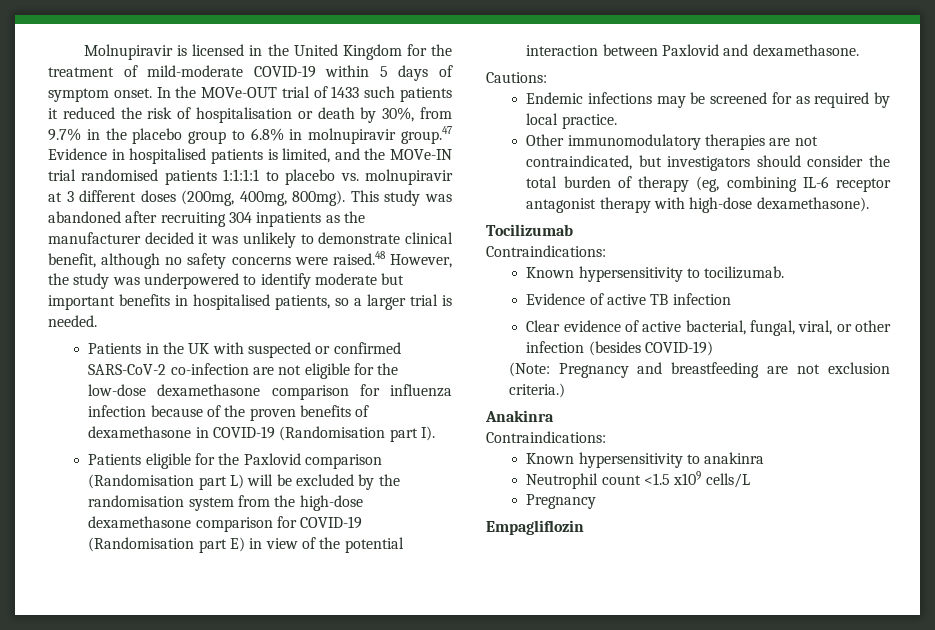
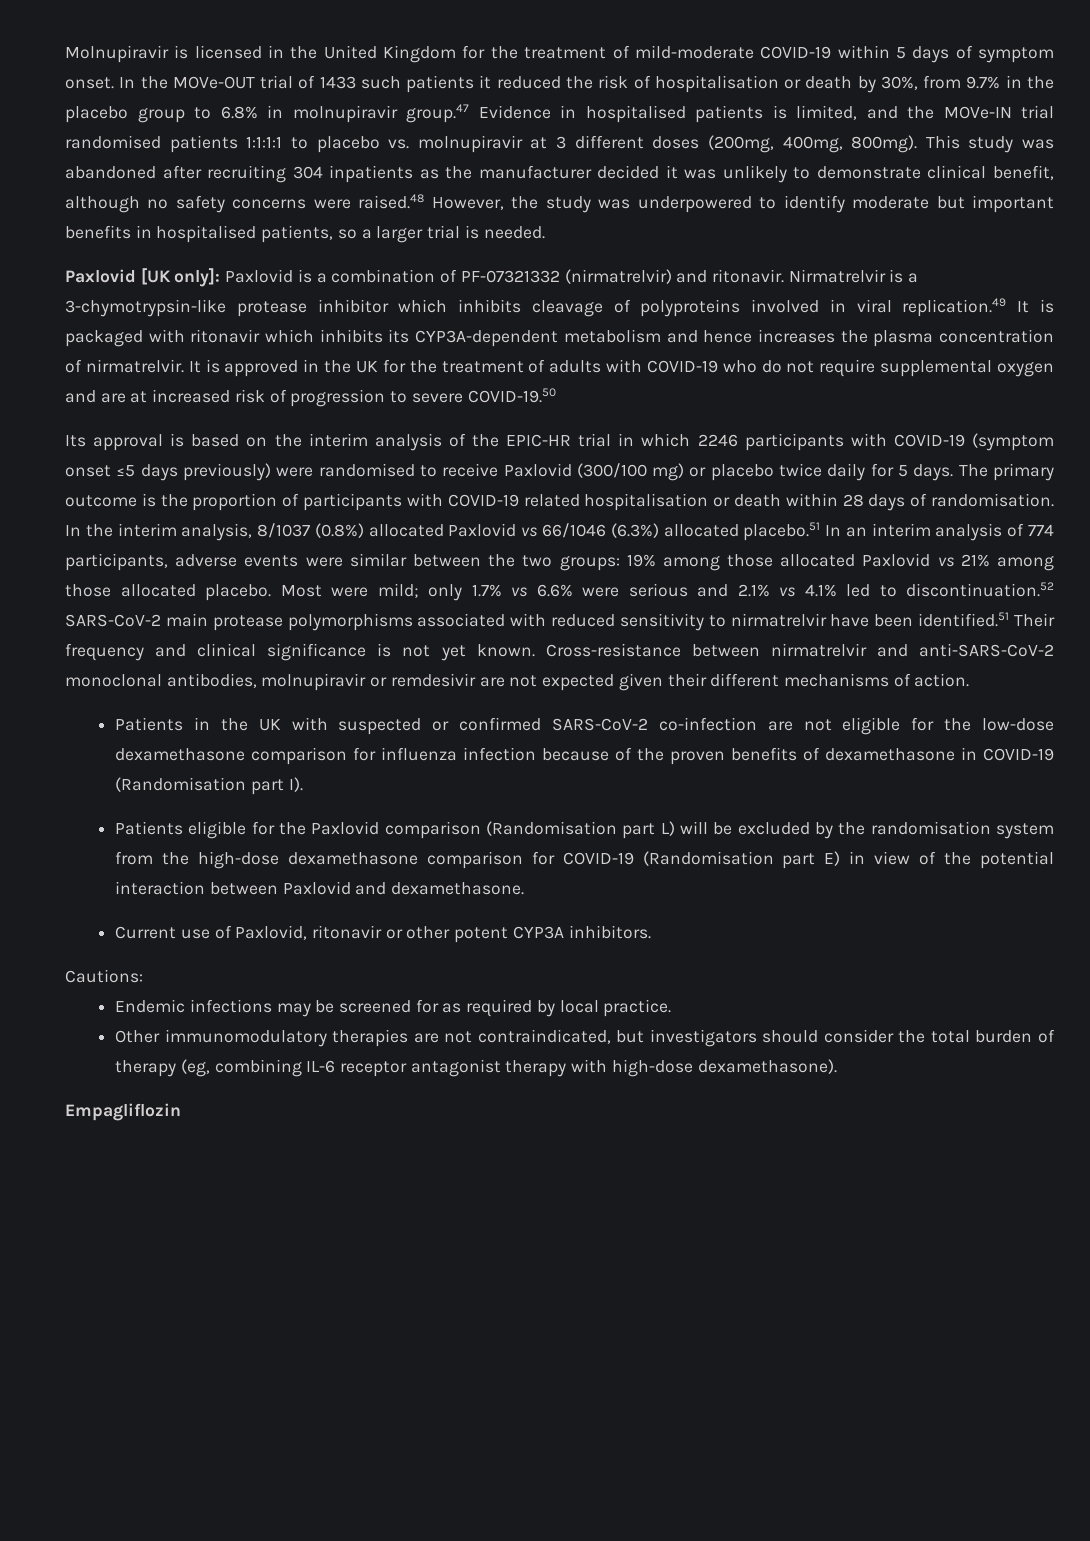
+ Paxlovid [UK only]: Paxlovid is a combination of PF-07321332 (nirmatrelvir) and ritonavir. Nirmatrelvir is a 3-chymotrypsin-like protease inhibitor which inhibits cleavage of polyproteins involved in viral replication.49 It is packaged with ritonavir which inhibits its CYP3A-dependent metabolism and hence increases the plasma concentration of nirmatrelvir. It is approved in the UK for the treatment of adults with COVID-19 who do not require supplemental oxygen and are at increased risk of progression to severe COVID-19.50
+ Its approval is based on the interim analysis of the EPIC-HR trial in which 2246 participants with COVID-19 (symptom onset ≤5 days previously) were randomised to receive Paxlovid (300/100 mg) or placebo twice daily for 5 days. The primary outcome is the proportion of participants with COVID-19 related hospitalisation or death within 28 days of randomisation. In the interim analysis, 8/1037 (0.8%) allocated Paxlovid vs 66/1046 (6.3%) allocated placebo.51 In an interim analysis of 774 participants, adverse events were similar between the two groups: 19% among those allocated Paxlovid vs 21% among those allocated placebo. Most were mild; only 1.7% vs 6.6% were serious and 2.1% vs 4.1% led to discontinuation.52 SARS-CoV-2 main protease polymorphisms associated with reduced sensitivity to nirmatrelvir have been identified.51 Their frequency and clinical significance is not yet known. Cross-resistance between nirmatrelvir and anti-SARS-CoV-2 monoclonal antibodies, molnupiravir or remdesivir are not expected given their different mechanisms of action.
+ Current use of Paxlovid, ritonavir or other potent CYP3A inhibitors.
- Tocilizumab
- Contraindications:
- Known hypersensitivity to tocilizumab.
- Evidence of active TB infection
- Clear evidence of active bacterial, fungal, viral, or other infection (besides COVID-19)
- (Note: Pregnancy and breastfeeding are not exclusion criteria.)
- Anakinra
- Contraindications:
- Known hypersensitivity to anakinra
- Neutrophil count <1.5 x109 cells/L
- Pregnancy

